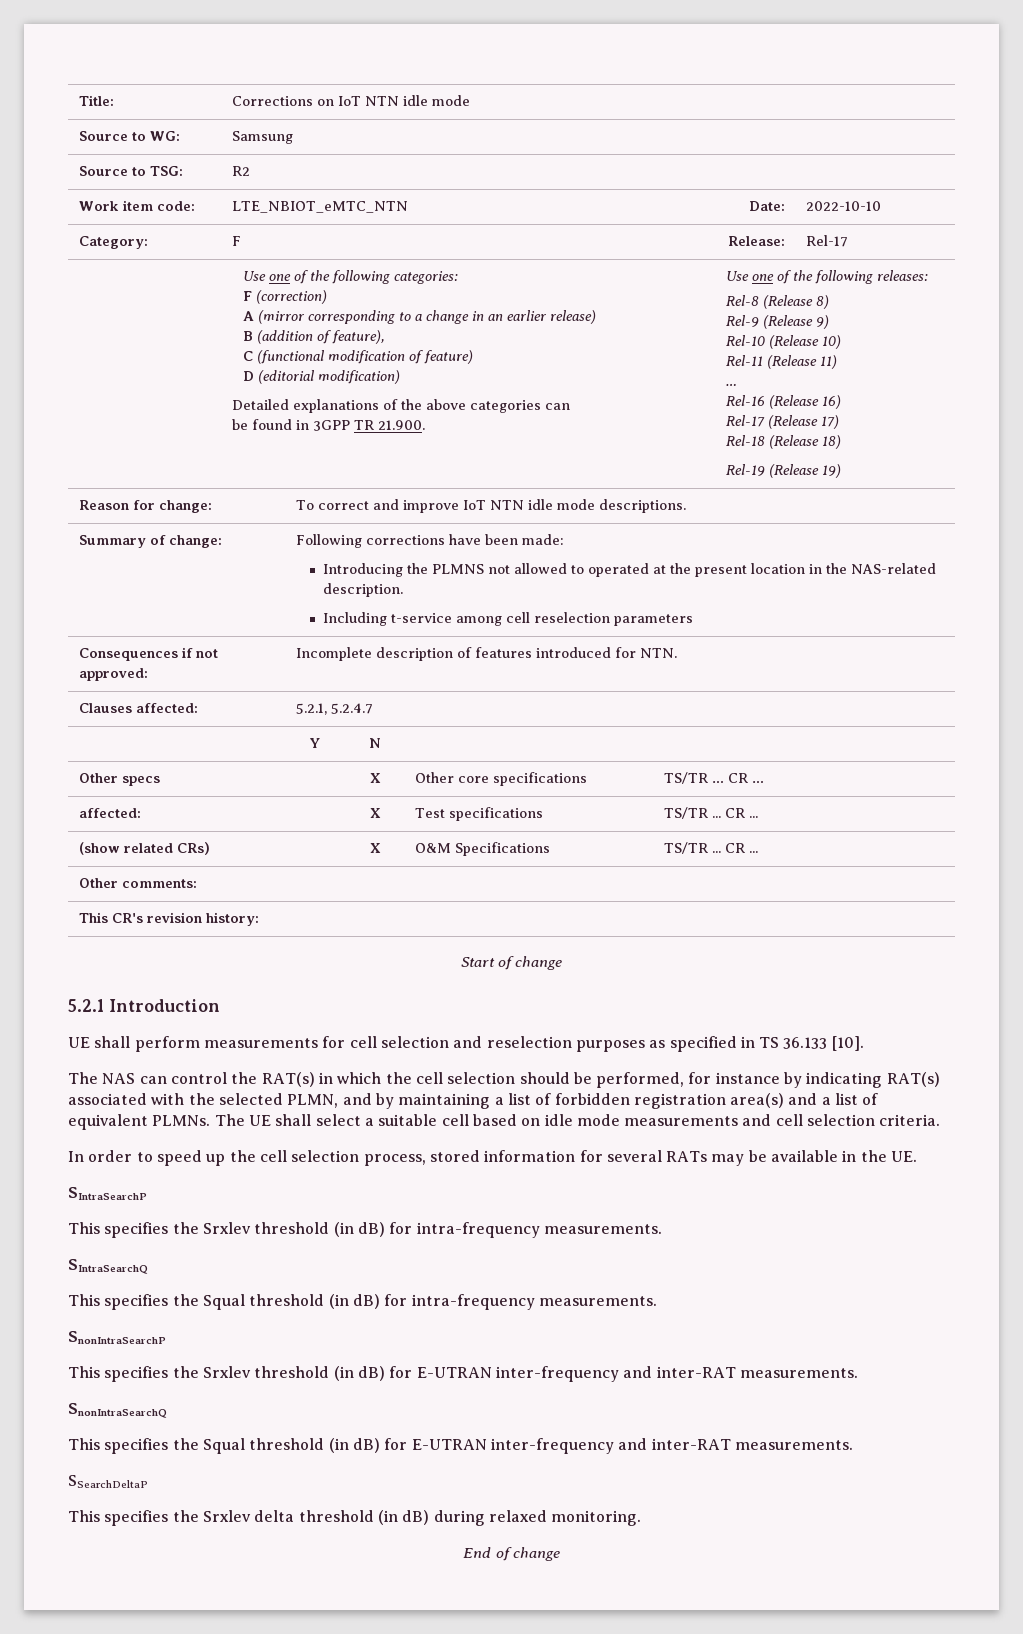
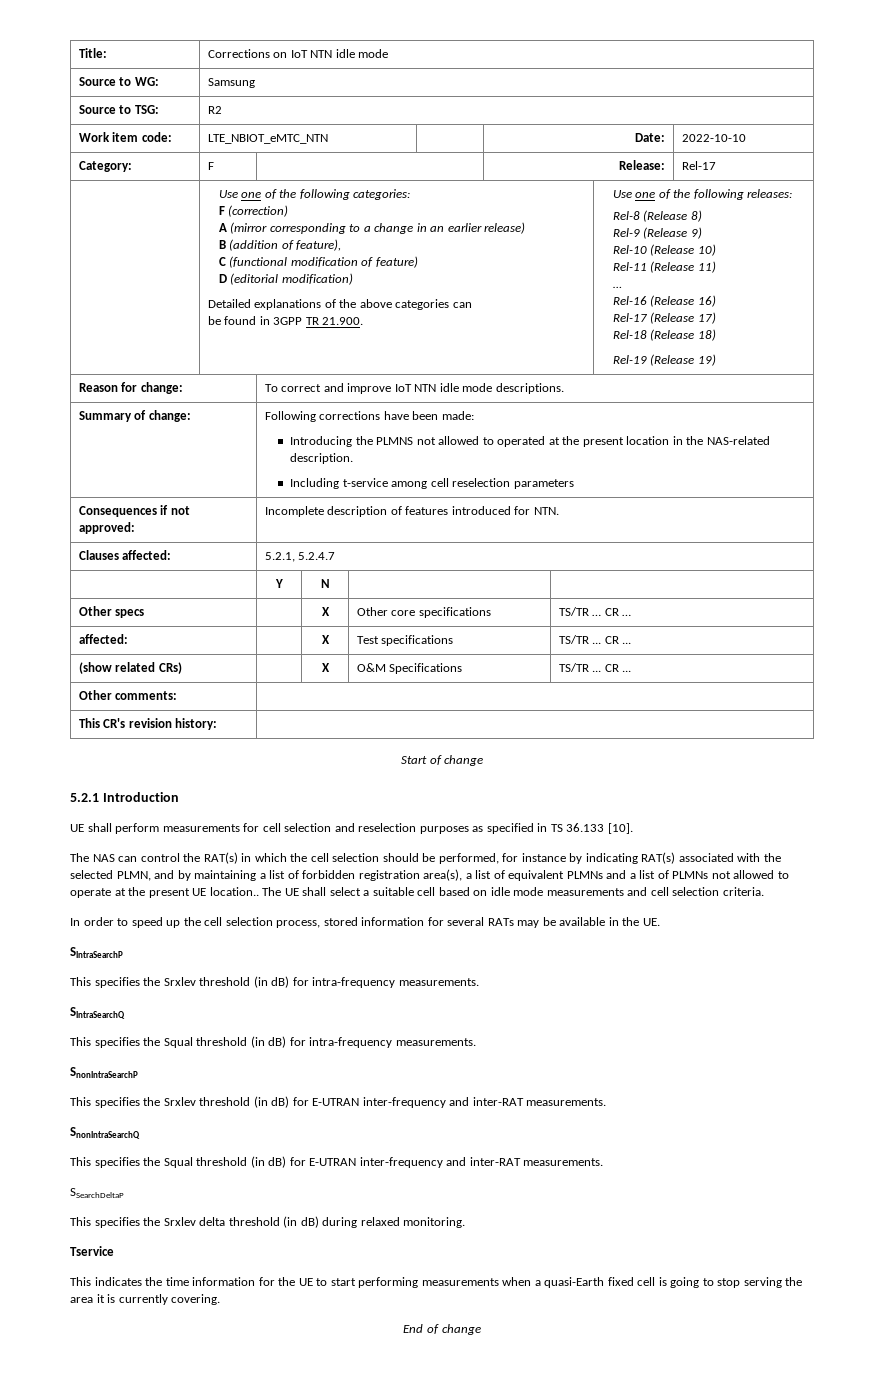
- The NAS can control the RAT(s) in which the cell selection should be performed, for instance by indicating RAT(s) associated with the selected PLMN, and by maintaining a list of forbidden registration area(s) and a list of equivalent PLMNs.
+ The NAS can control the RAT(s) in which the cell selection should be performed, for instance by indicating RAT(s) associated with the selected PLMN, and by maintaining a list of forbidden registration area(s), a list of equivalent PLMNs and a list of PLMNs not allowed to operate at the present UE location..
+ Tservice
+ This indicates the time information for the UE to start performing measurements when a quasi-Earth fixed cell is going to stop serving the area it is currently covering.

